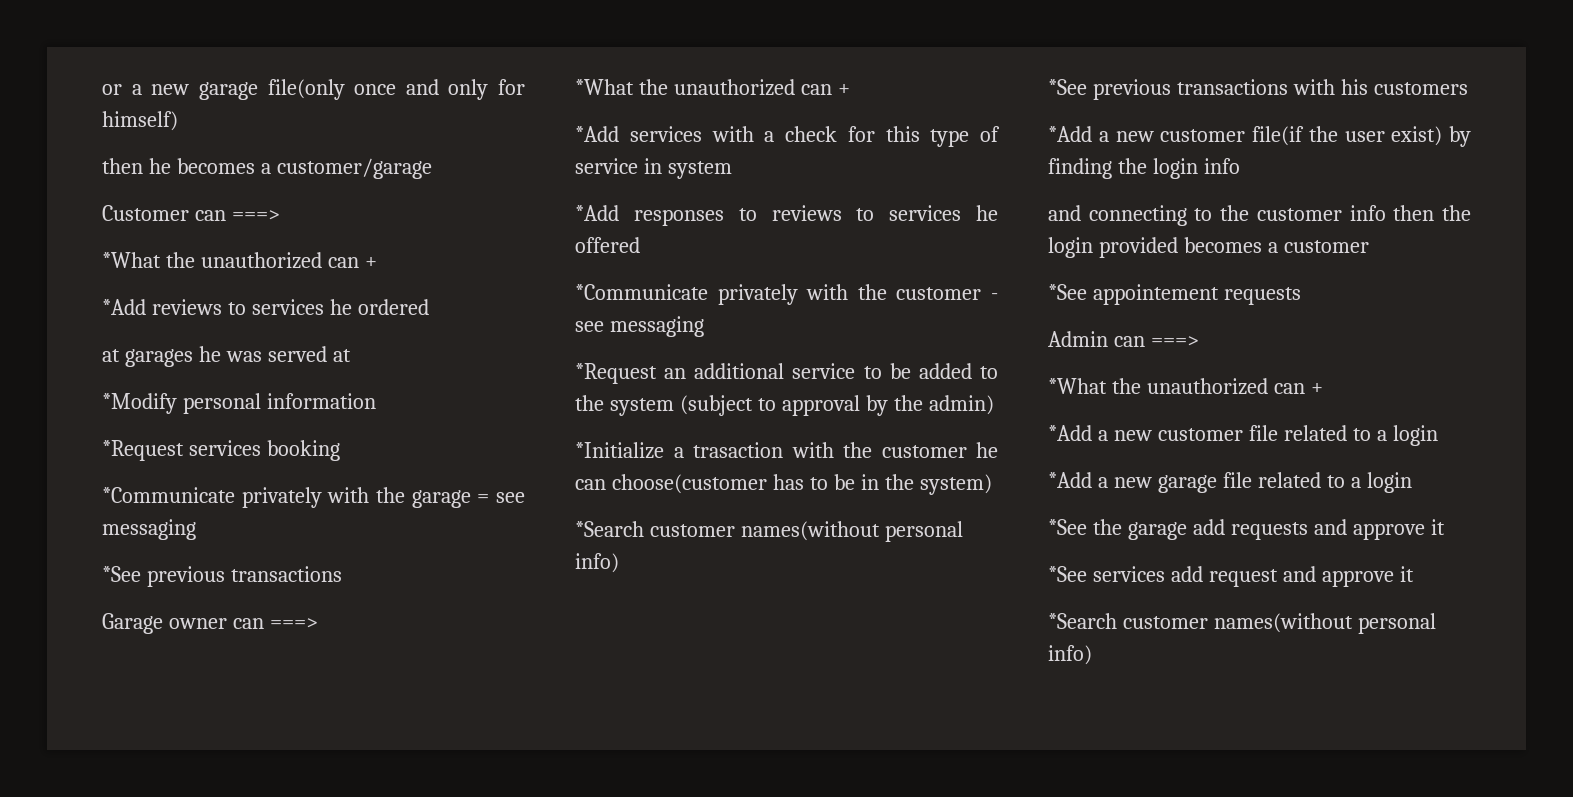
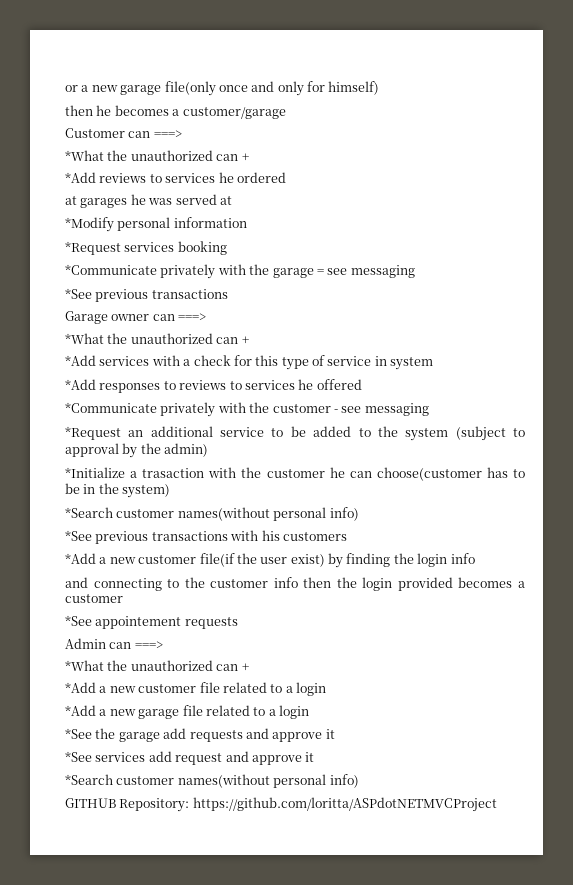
+ GITHUB Repository: https://github.com/loritta/ASPdotNETMVCProject

